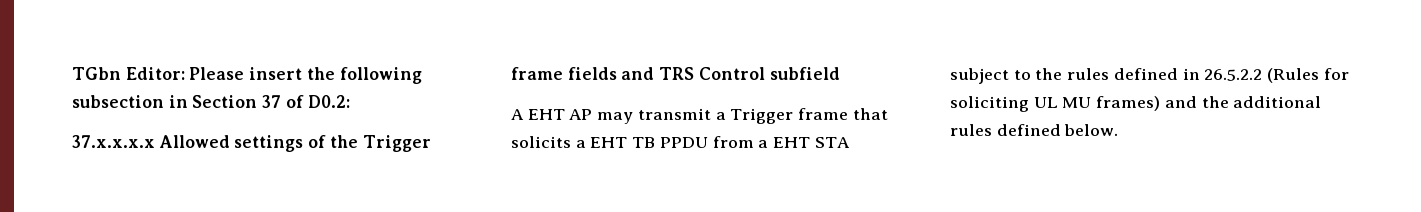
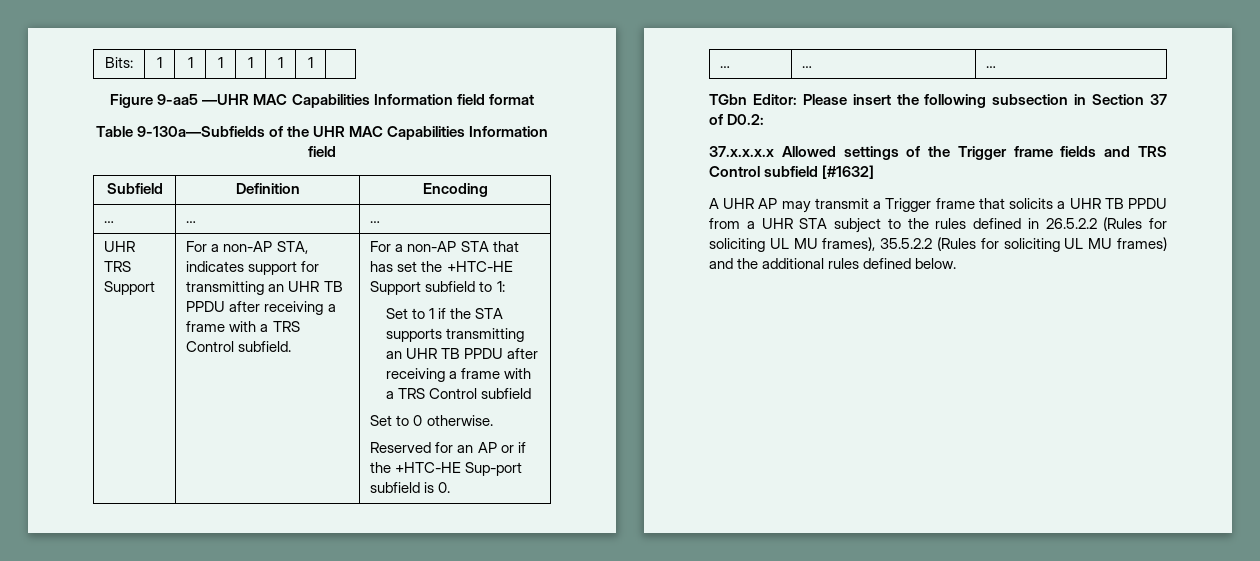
+ Bits: | 1 | 1 | 1 | 1 | 1 | 1 |
+ Figure 9-aa5 —UHR MAC Capabilities Information field format
+ Table 9-130a—Subfields of the UHR MAC Capabilities Information field
+ Subfield | Definition | Encoding
+ … | … | …
+ UHR TRS Support | For a non-AP STA, indicates support for transmitting an UHR TB PPDU after receiving a frame with a TRS Control subfield. | For a non-AP STA that has set the +HTC-HE Support subfield to 1:
+ Set to 1 if the STA supports transmitting an UHR TB PPDU after receiving a frame with a TRS Control subfield
+ Set to 0 otherwise.
+ Reserved for an AP or if the +HTC-HE Sup-port subfield is 0.
+ … | … | …
- 37.x.x.x.x Allowed settings of the Trigger frame fields and TRS Control subfield
+ 37.x.x.x.x Allowed settings of the Trigger frame fields and TRS Control subfield [#1632]
- A EHT AP may transmit a Trigger frame that solicits a EHT TB PPDU from a EHT STA subject to the rules defined in 26.5.2.2 (Rules for soliciting UL MU frames) and the additional rules defined below.
+ A UHR AP may transmit a Trigger frame that solicits a UHR TB PPDU from a UHR STA subject to the rules defined in 26.5.2.2 (Rules for soliciting UL MU frames), 35.5.2.2 (Rules for soliciting UL MU frames) and the additional rules defined below.

